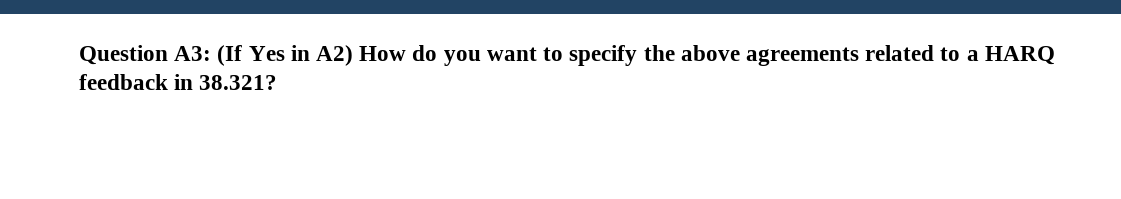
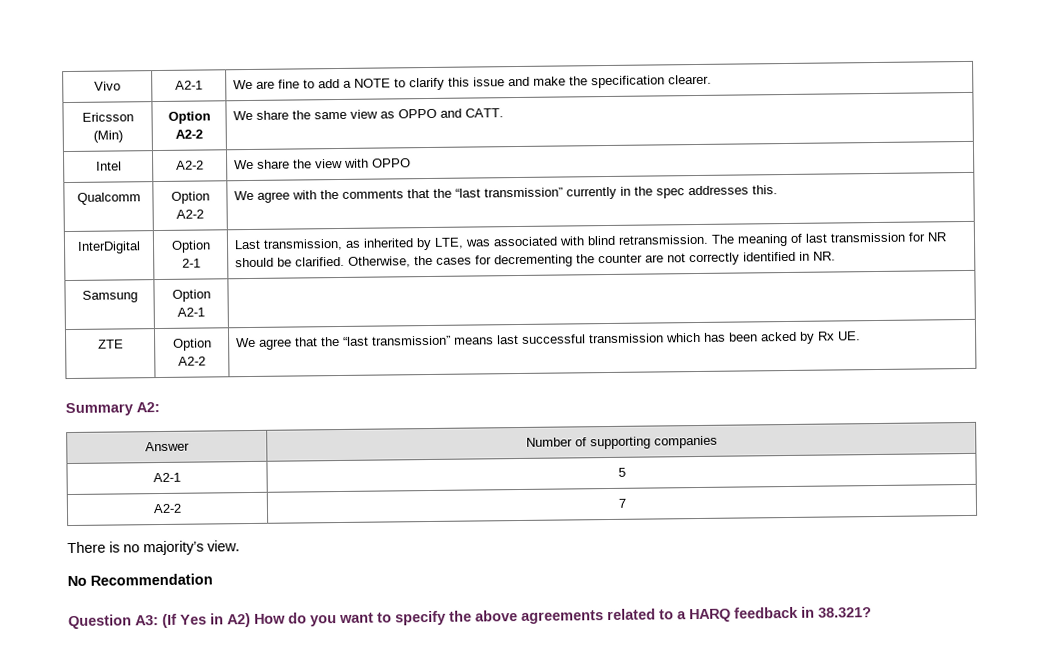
+ Vivo | A2-1 | We are fine to add a NOTE to clarify this issue and make the specification clearer.
+ Ericsson (Min) | Option A2-2 | We share the same view as OPPO and CATT.
+ Intel | A2-2 | We share the view with OPPO
+ Qualcomm | Option A2-2 | We agree with the comments that the “last transmission” currently in the spec addresses this.
+ InterDigital | Option 2-1 | Last transmission, as inherited by LTE, was associated with blind retransmission. The meaning of last transmission for NR should be clarified. Otherwise, the cases for decrementing the counter are not correctly identified in NR.
+ Samsung | Option A2-1 |
+ ZTE | Option A2-2 | We agree that the “last transmission” means last successful transmission which has been acked by Rx UE.
+ Summary A2:
+ Answer | Number of supporting companies
+ A2-1 | 5
+ A2-2 | 7
+ There is no majority’s view.
+ No Recommendation

